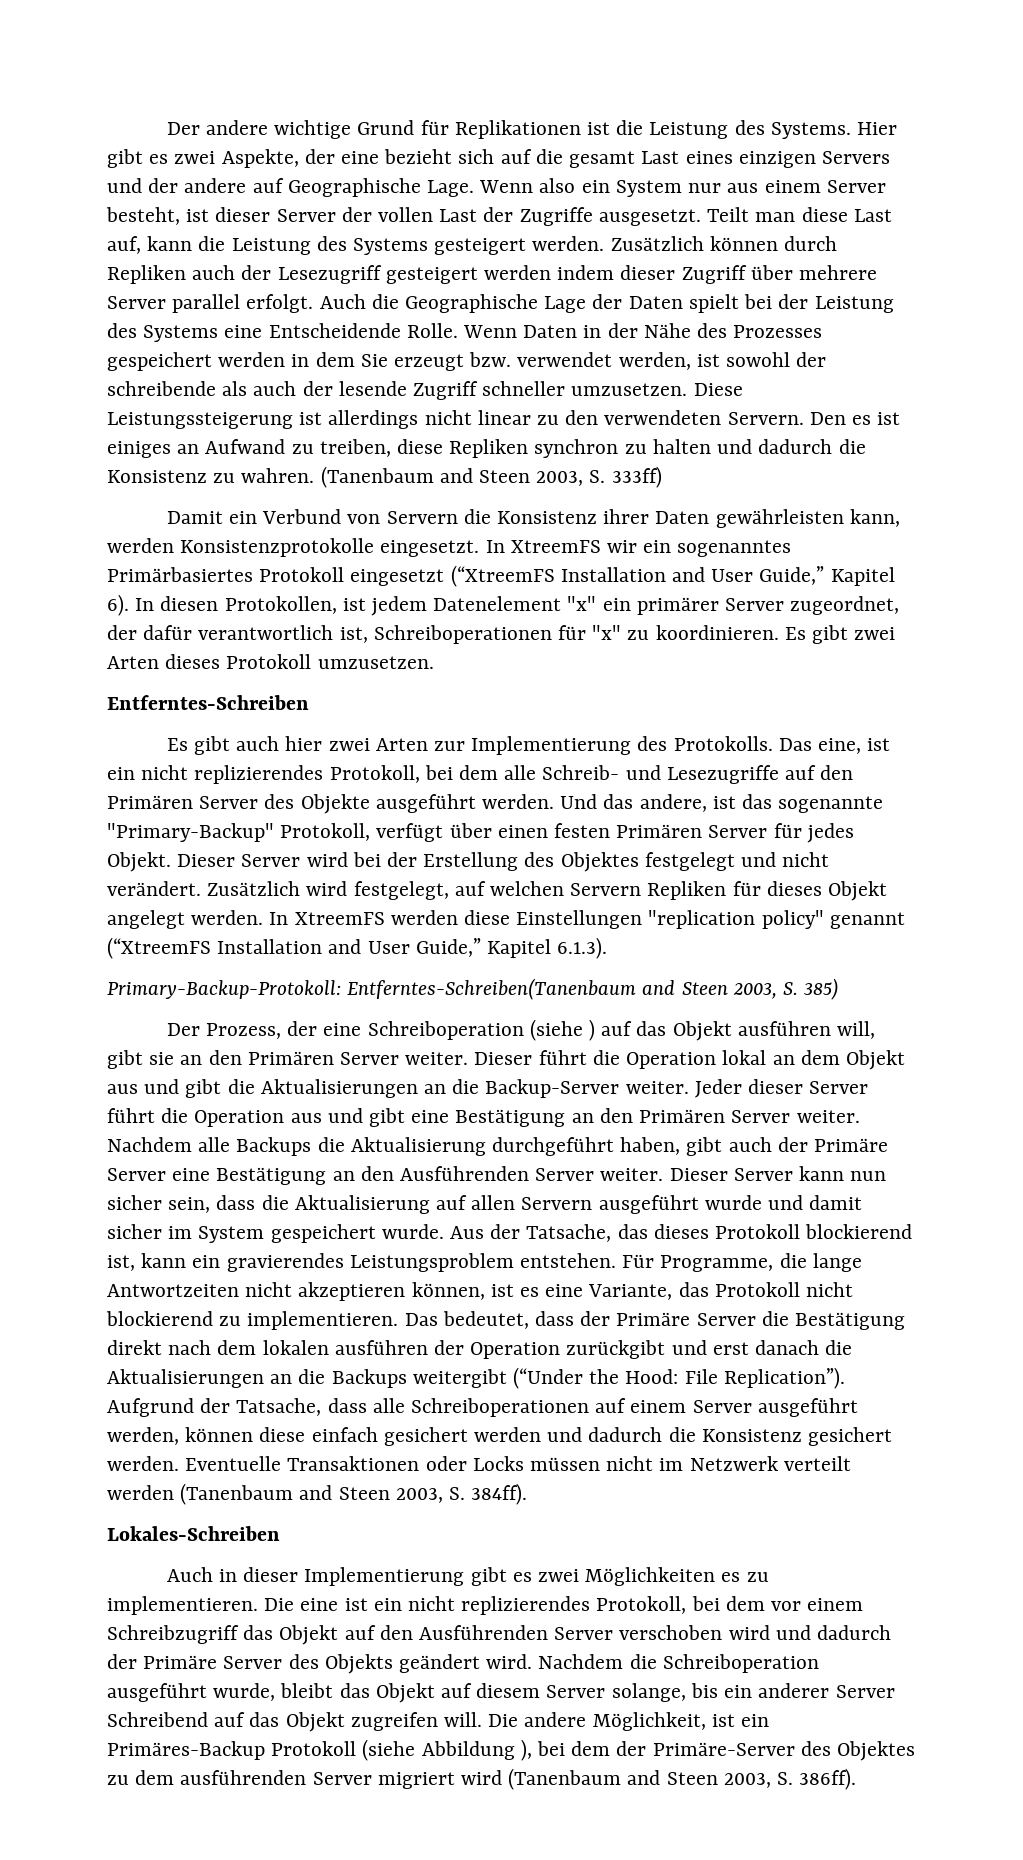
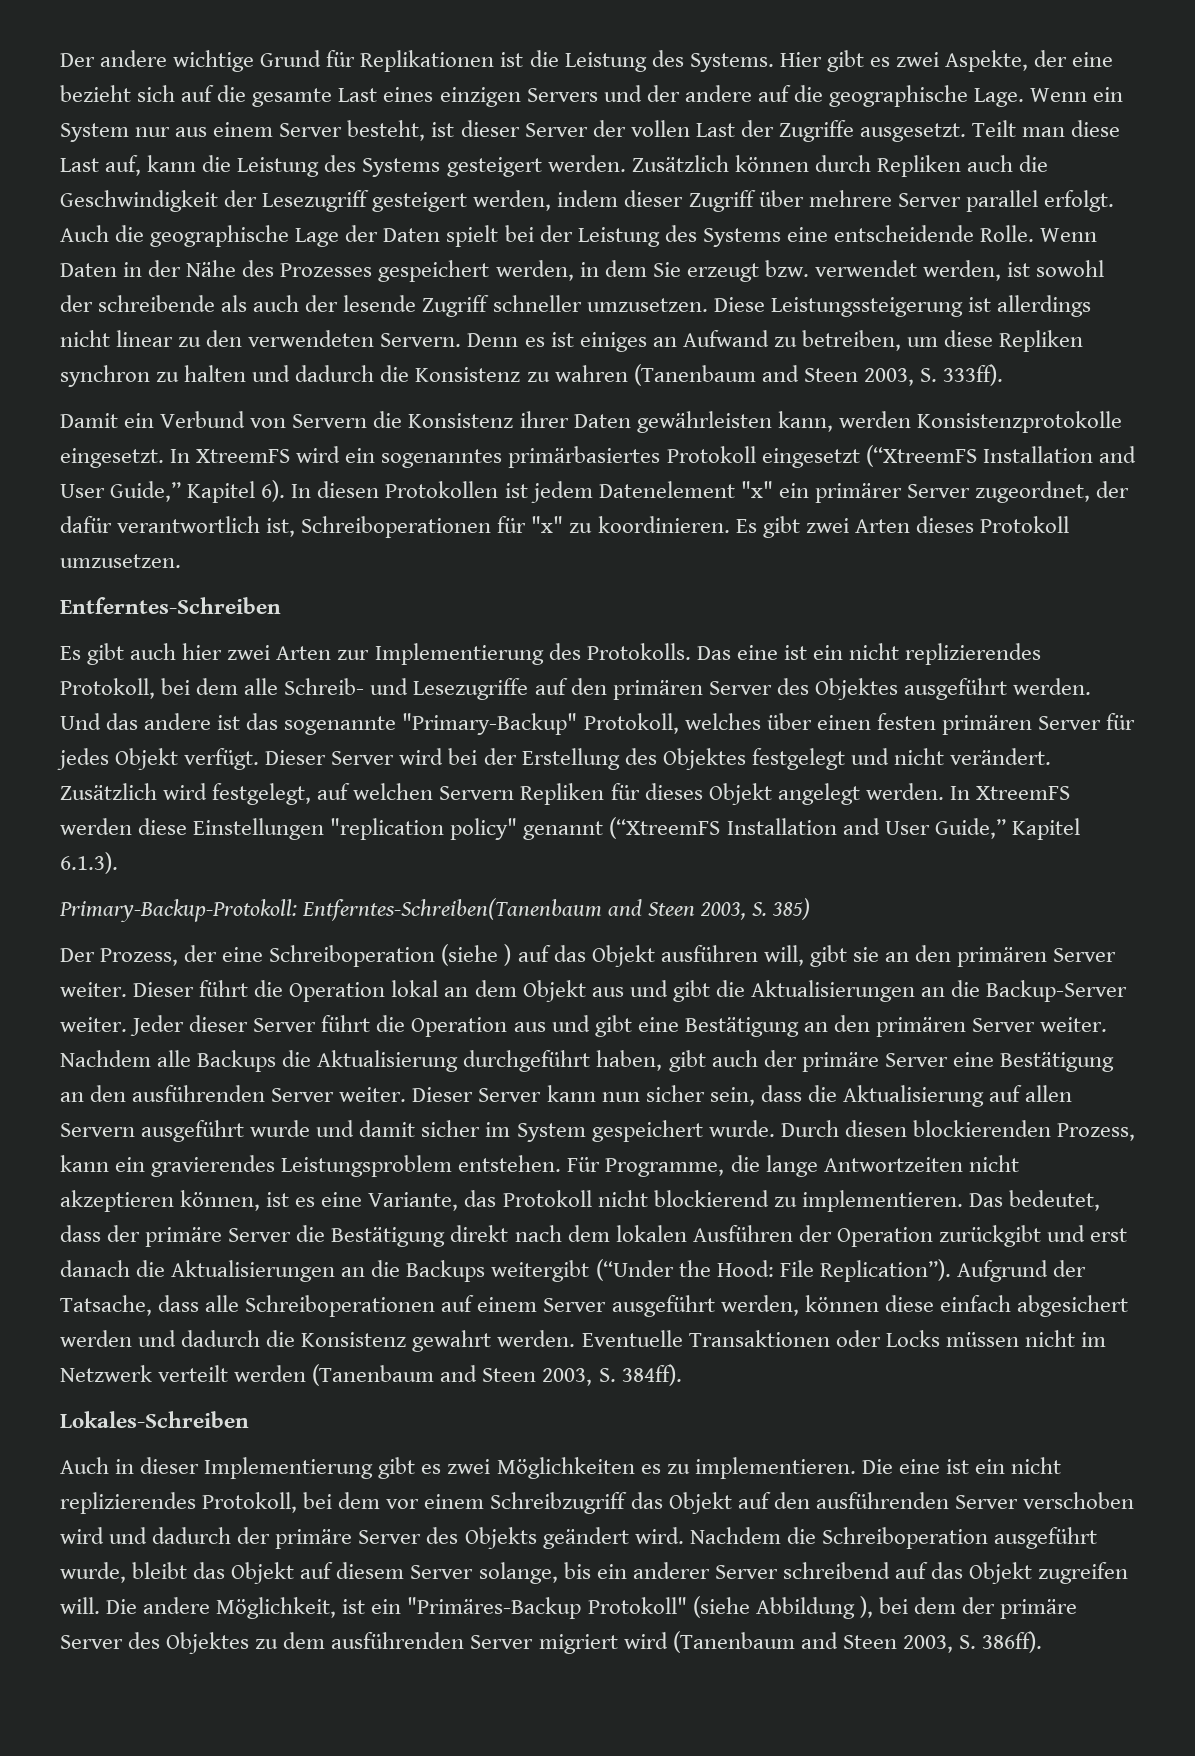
- Hier gibt es zwei Aspekte, der eine bezieht sich auf die gesamt Last eines einzigen Servers und der andere auf Geographische Lage.
+ Hier gibt es zwei Aspekte, der eine bezieht sich auf die gesamte Last eines einzigen Servers und der andere auf die geographische Lage.
- Wenn also ein System nur aus einem Server besteht, ist dieser Server der vollen Last der Zugriffe ausgesetzt.
+ Wenn ein System nur aus einem Server besteht, ist dieser Server der vollen Last der Zugriffe ausgesetzt.
- Zusätzlich können durch Repliken auch der Lesezugriff gesteigert werden indem dieser Zugriff über mehrere Server parallel erfolgt.
+ Zusätzlich können durch Repliken auch die Geschwindigkeit der Lesezugriff gesteigert werden, indem dieser Zugriff über mehrere Server parallel erfolgt.
- Auch die Geographische Lage der Daten spielt bei der Leistung des Systems eine Entscheidende Rolle.
+ Auch die geographische Lage der Daten spielt bei der Leistung des Systems eine entscheidende Rolle.
- Wenn Daten in der Nähe des Prozesses gespeichert werden in dem Sie erzeugt bzw. verwendet werden, ist sowohl der schreibende als auch der lesende Zugriff schneller umzusetzen.
+ Wenn Daten in der Nähe des Prozesses gespeichert werden, in dem Sie erzeugt bzw. verwendet werden, ist sowohl der schreibende als auch der lesende Zugriff schneller umzusetzen.
- Den es ist einiges an Aufwand zu treiben, diese Repliken synchron zu halten und dadurch die Konsistenz zu wahren. (Tanenbaum and Steen 2003, S. 333ff)
+ Denn es ist einiges an Aufwand zu betreiben, um diese Repliken synchron zu halten und dadurch die Konsistenz zu wahren (Tanenbaum and Steen 2003, S. 333ff).
- In XtreemFS wir ein sogenanntes Primärbasiertes Protokoll eingesetzt (“XtreemFS Installation and User Guide,” Kapitel 6).
+ In XtreemFS wird ein sogenanntes primärbasiertes Protokoll eingesetzt (“XtreemFS Installation and User Guide,” Kapitel 6).
- In diesen Protokollen, ist jedem Datenelement "x" ein primärer Server zugeordnet, der dafür verantwortlich ist, Schreiboperationen für "x" zu koordinieren.
+ In diesen Protokollen ist jedem Datenelement "x" ein primärer Server zugeordnet, der dafür verantwortlich ist, Schreiboperationen für "x" zu koordinieren.
- Das eine, ist ein nicht replizierendes Protokoll, bei dem alle Schreib- und Lesezugriffe auf den Primären Server des Objekte ausgeführt werden.
+ Das eine ist ein nicht replizierendes Protokoll, bei dem alle Schreib- und Lesezugriffe auf den primären Server des Objektes ausgeführt werden.
- Und das andere, ist das sogenannte "Primary-Backup" Protokoll, verfügt über einen festen Primären Server für jedes Objekt.
+ Und das andere ist das sogenannte "Primary-Backup" Protokoll, welches über einen festen primären Server für jedes Objekt verfügt.
- Der Prozess, der eine Schreiboperation (siehe ) auf das Objekt ausführen will, gibt sie an den Primären Server weiter.
+ Der Prozess, der eine Schreiboperation (siehe ) auf das Objekt ausführen will, gibt sie an den primären Server weiter.
- Jeder dieser Server führt die Operation aus und gibt eine Bestätigung an den Primären Server weiter.
+ Jeder dieser Server führt die Operation aus und gibt eine Bestätigung an den primären Server weiter.
- Nachdem alle Backups die Aktualisierung durchgeführt haben, gibt auch der Primäre Server eine Bestätigung an den Ausführenden Server weiter.
+ Nachdem alle Backups die Aktualisierung durchgeführt haben, gibt auch der primäre Server eine Bestätigung an den ausführenden Server weiter.
- Aus der Tatsache, das dieses Protokoll blockierend ist, kann ein gravierendes Leistungsproblem entstehen.
+ Durch diesen blockierenden Prozess, kann ein gravierendes Leistungsproblem entstehen.
- Das bedeutet, dass der Primäre Server die Bestätigung direkt nach dem lokalen ausführen der Operation zurückgibt und erst danach die Aktualisierungen an die Backups weitergibt (“Under the Hood: File Replication”).
+ Das bedeutet, dass der primäre Server die Bestätigung direkt nach dem lokalen Ausführen der Operation zurückgibt und erst danach die Aktualisierungen an die Backups weitergibt (“Under the Hood: File Replication”).
- Aufgrund der Tatsache, dass alle Schreiboperationen auf einem Server ausgeführt werden, können diese einfach gesichert werden und dadurch die Konsistenz gesichert werden.
+ Aufgrund der Tatsache, dass alle Schreiboperationen auf einem Server ausgeführt werden, können diese einfach abgesichert werden und dadurch die Konsistenz gewahrt werden.
- Die eine ist ein nicht replizierendes Protokoll, bei dem vor einem Schreibzugriff das Objekt auf den Ausführenden Server verschoben wird und dadurch der Primäre Server des Objekts geändert wird.
+ Die eine ist ein nicht replizierendes Protokoll, bei dem vor einem Schreibzugriff das Objekt auf den ausführenden Server verschoben wird und dadurch der primäre Server des Objekts geändert wird.
- Nachdem die Schreiboperation ausgeführt wurde, bleibt das Objekt auf diesem Server solange, bis ein anderer Server Schreibend auf das Objekt zugreifen will.
+ Nachdem die Schreiboperation ausgeführt wurde, bleibt das Objekt auf diesem Server solange, bis ein anderer Server schreibend auf das Objekt zugreifen will.
- Die andere Möglichkeit, ist ein Primäres-Backup Protokoll (siehe Abbildung ), bei dem der Primäre-Server des Objektes zu dem ausführenden Server migriert wird (Tanenbaum and Steen 2003, S. 386ff).
+ Die andere Möglichkeit, ist ein "Primäres-Backup Protokoll" (siehe Abbildung ), bei dem der primäre Server des Objektes zu dem ausführenden Server migriert wird (Tanenbaum and Steen 2003, S. 386ff).

